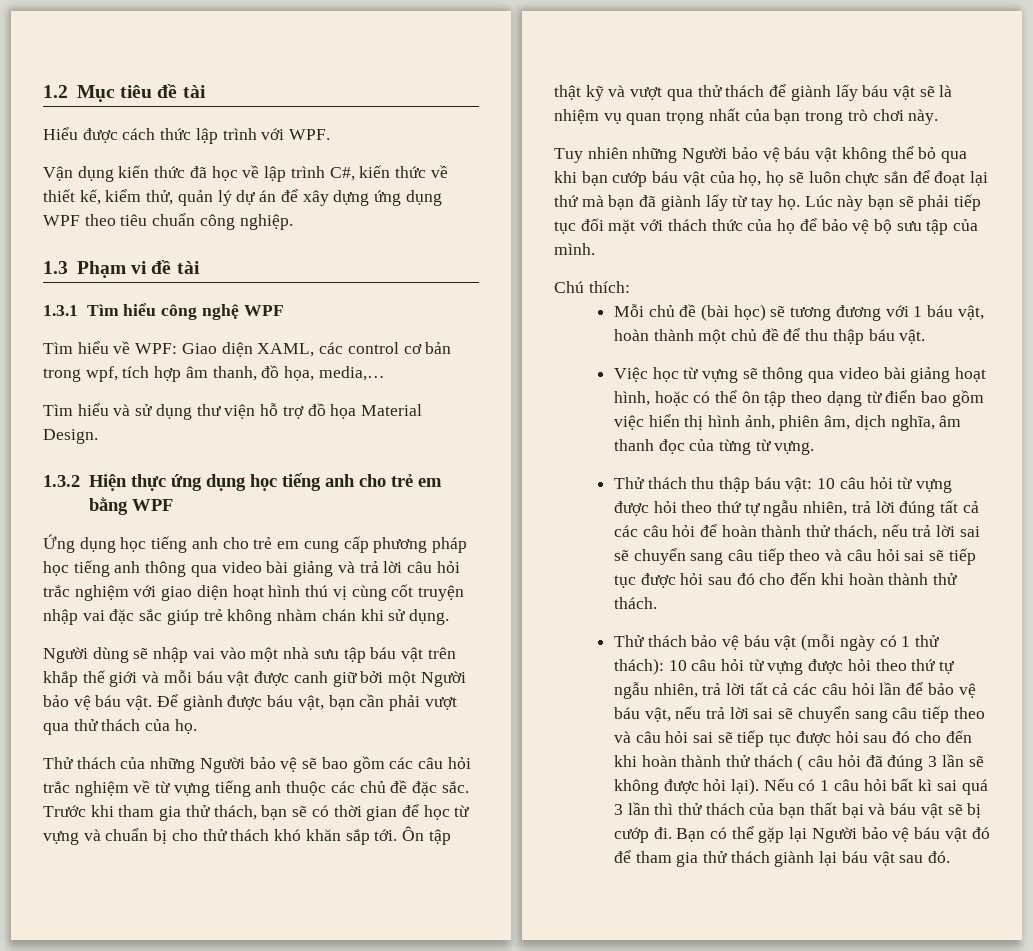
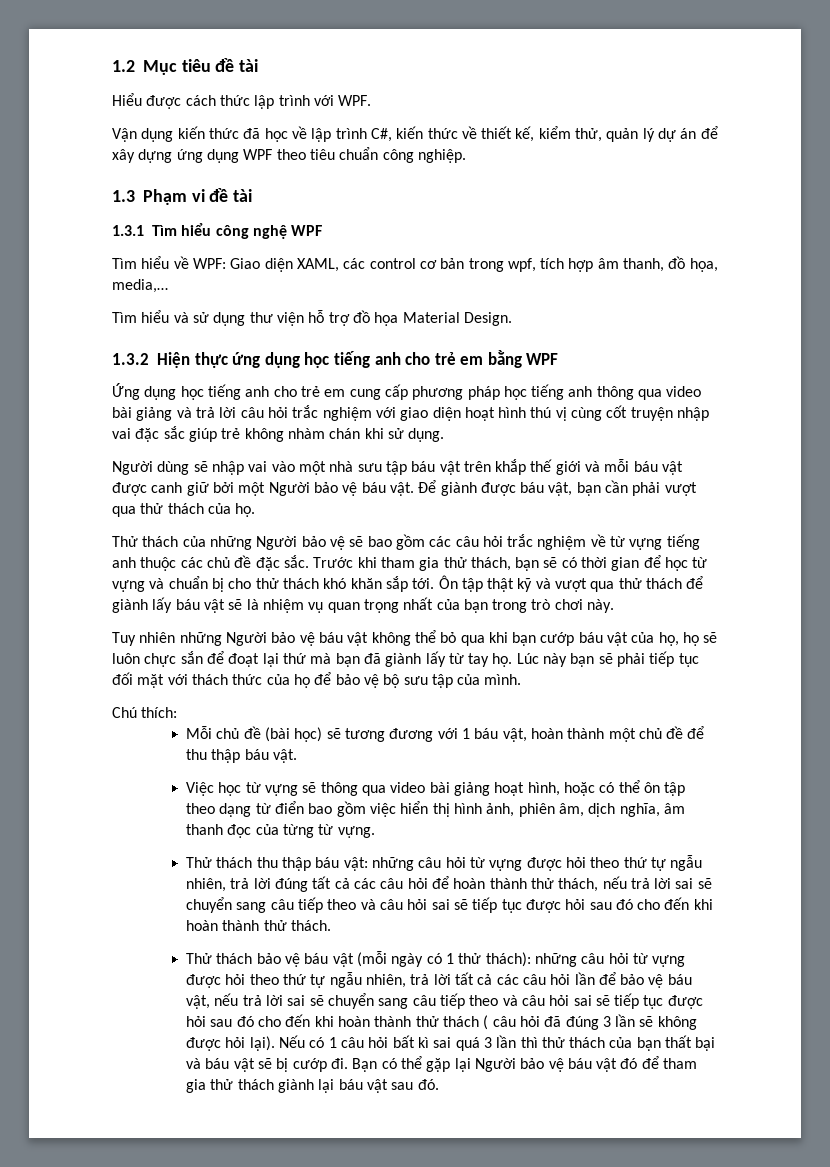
- Thử thách thu thập báu vật: 10 câu hỏi từ vựng được hỏi theo thứ tự ngẫu nhiên, trả lời đúng tất cả các câu hỏi để hoàn thành thử thách, nếu trả lời sai sẽ chuyển sang câu tiếp theo và câu hỏi sai sẽ tiếp tục được hỏi sau đó cho đến khi hoàn thành thử thách.
+ Thử thách thu thập báu vật: những câu hỏi từ vựng được hỏi theo thứ tự ngẫu nhiên, trả lời đúng tất cả các câu hỏi để hoàn thành thử thách, nếu trả lời sai sẽ chuyển sang câu tiếp theo và câu hỏi sai sẽ tiếp tục được hỏi sau đó cho đến khi hoàn thành thử thách.
- 10 câu hỏi từ vựng được hỏi theo thứ tự ngẫu nhiên, trả lời tất cả các câu hỏi lần để bảo vệ báu vật, nếu trả lời sai sẽ chuyển sang câu tiếp theo và câu hỏi sai sẽ tiếp tục được hỏi sau đó cho đến khi hoàn thành thử thách ( câu hỏi đã đúng 3 lần sẽ không được hỏi lại).
+ những câu hỏi từ vựng được hỏi theo thứ tự ngẫu nhiên, trả lời tất cả các câu hỏi lần để bảo vệ báu vật, nếu trả lời sai sẽ chuyển sang câu tiếp theo và câu hỏi sai sẽ tiếp tục được hỏi sau đó cho đến khi hoàn thành thử thách ( câu hỏi đã đúng 3 lần sẽ không được hỏi lại).

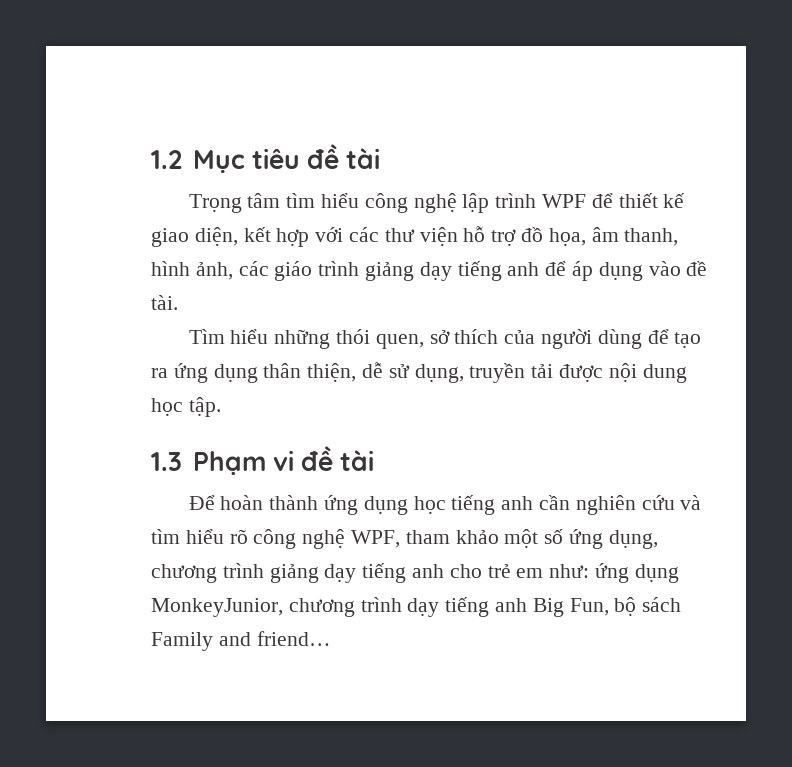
- Hiểu được cách thức lập trình với WPF.
- Vận dụng kiến thức đã học về lập trình C#, kiến thức về thiết kế, kiểm thử, quản lý dự án để xây dựng ứng dụng WPF theo tiêu chuẩn công nghiệp.
+ Trọng tâm tìm hiểu công nghệ lập trình WPF để thiết kế giao diện, kết hợp với các thư viện hỗ trợ đồ họa, âm thanh, hình ảnh, các giáo trình giảng dạy tiếng anh để áp dụng vào đề tài.
+ Tìm hiểu những thói quen, sở thích của người dùng để tạo ra ứng dụng thân thiện, dễ sử dụng, truyền tải được nội dung học tập.
- 1.3.1 Tìm hiểu công nghệ WPF
- Tìm hiểu về WPF: Giao diện XAML, các control cơ bản trong wpf, tích hợp âm thanh, đồ họa, media,…
- Tìm hiểu và sử dụng thư viện hỗ trợ đồ họa Material Design.
- 1.3.2 Hiện thực ứng dụng học tiếng anh cho trẻ em bằng WPF
- Ứng dụng học tiếng anh cho trẻ em cung cấp phương pháp học tiếng anh thông qua video bài giảng và trả lời câu hỏi trắc nghiệm với giao diện hoạt hình thú vị cùng cốt truyện nhập vai đặc sắc giúp trẻ không nhàm chán khi sử dụng.
- Người dùng sẽ nhập vai vào một nhà sưu tập báu vật trên khắp thế giới và mỗi báu vật được canh giữ bởi một Người bảo vệ báu vật. Để giành được báu vật, bạn cần phải vượt qua thử thách của họ.
- Thử thách của những Người bảo vệ sẽ bao gồm các câu hỏi trắc nghiệm về từ vựng tiếng anh thuộc các chủ đề đặc sắc. Trước khi tham gia thử thách, bạn sẽ có thời gian để học từ vựng và chuẩn bị cho thử thách khó khăn sắp tới. Ôn tập thật kỹ và vượt qua thử thách để giành lấy báu vật sẽ là nhiệm vụ quan trọng nhất của bạn trong trò chơi này.
- Tuy nhiên những Người bảo vệ báu vật không thể bỏ qua khi bạn cướp báu vật của họ, họ sẽ luôn chực sắn để đoạt lại thứ mà bạn đã giành lấy từ tay họ. Lúc này bạn sẽ phải tiếp tục đối mặt với thách thức của họ để bảo vệ bộ sưu tập của mình.
- Chú thích:
- Mỗi chủ đề (bài học) sẽ tương đương với 1 báu vật, hoàn thành một chủ đề để thu thập báu vật.
- Việc học từ vựng sẽ thông qua video bài giảng hoạt hình, hoặc có thể ôn tập theo dạng từ điển bao gồm việc hiển thị hình ảnh, phiên âm, dịch nghĩa, âm thanh đọc của từng từ vựng.
- Thử thách thu thập báu vật: những câu hỏi từ vựng được hỏi theo thứ tự ngẫu nhiên, trả lời đúng tất cả các câu hỏi để hoàn thành thử thách, nếu trả lời sai sẽ chuyển sang câu tiếp theo và câu hỏi sai sẽ tiếp tục được hỏi sau đó cho đến khi hoàn thành thử thách.
- Thử thách bảo vệ báu vật (mỗi ngày có 1 thử thách): những câu hỏi từ vựng được hỏi theo thứ tự ngẫu nhiên, trả lời tất cả các câu hỏi lần để bảo vệ báu vật, nếu trả lời sai sẽ chuyển sang câu tiếp theo và câu hỏi sai sẽ tiếp tục được hỏi sau đó cho đến khi hoàn thành thử thách ( câu hỏi đã đúng 3 lần sẽ không được hỏi lại). Nếu có 1 câu hỏi bất kì sai quá 3 lần thì thử thách của bạn thất bại và báu vật sẽ bị cướp đi. Bạn có thể gặp lại Người bảo vệ báu vật đó để tham gia thử thách giành lại báu vật sau đó.
+ Để hoàn thành ứng dụng học tiếng anh cần nghiên cứu và tìm hiểu rõ công nghệ WPF, tham khảo một số ứng dụng, chương trình giảng dạy tiếng anh cho trẻ em như: ứng dụng MonkeyJunior, chương trình dạy tiếng anh Big Fun, bộ sách Family and friend…

